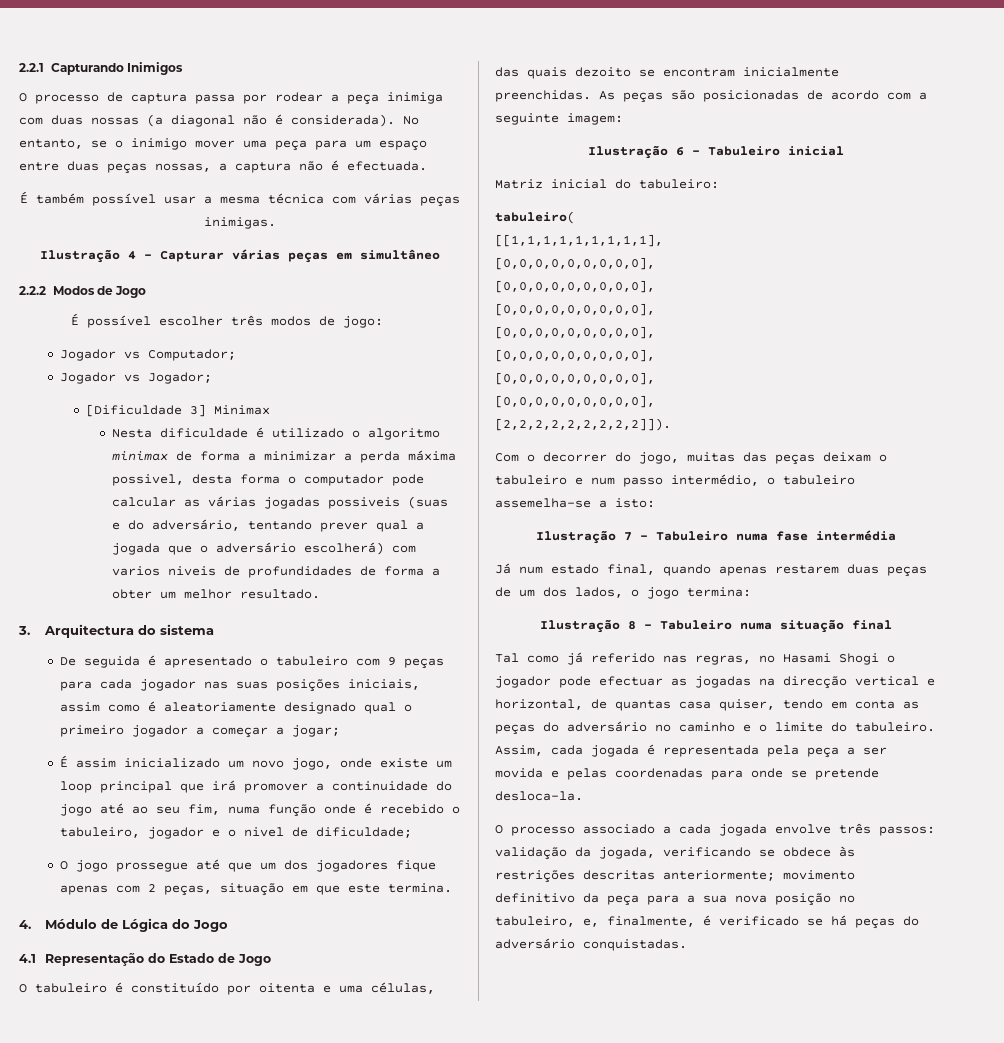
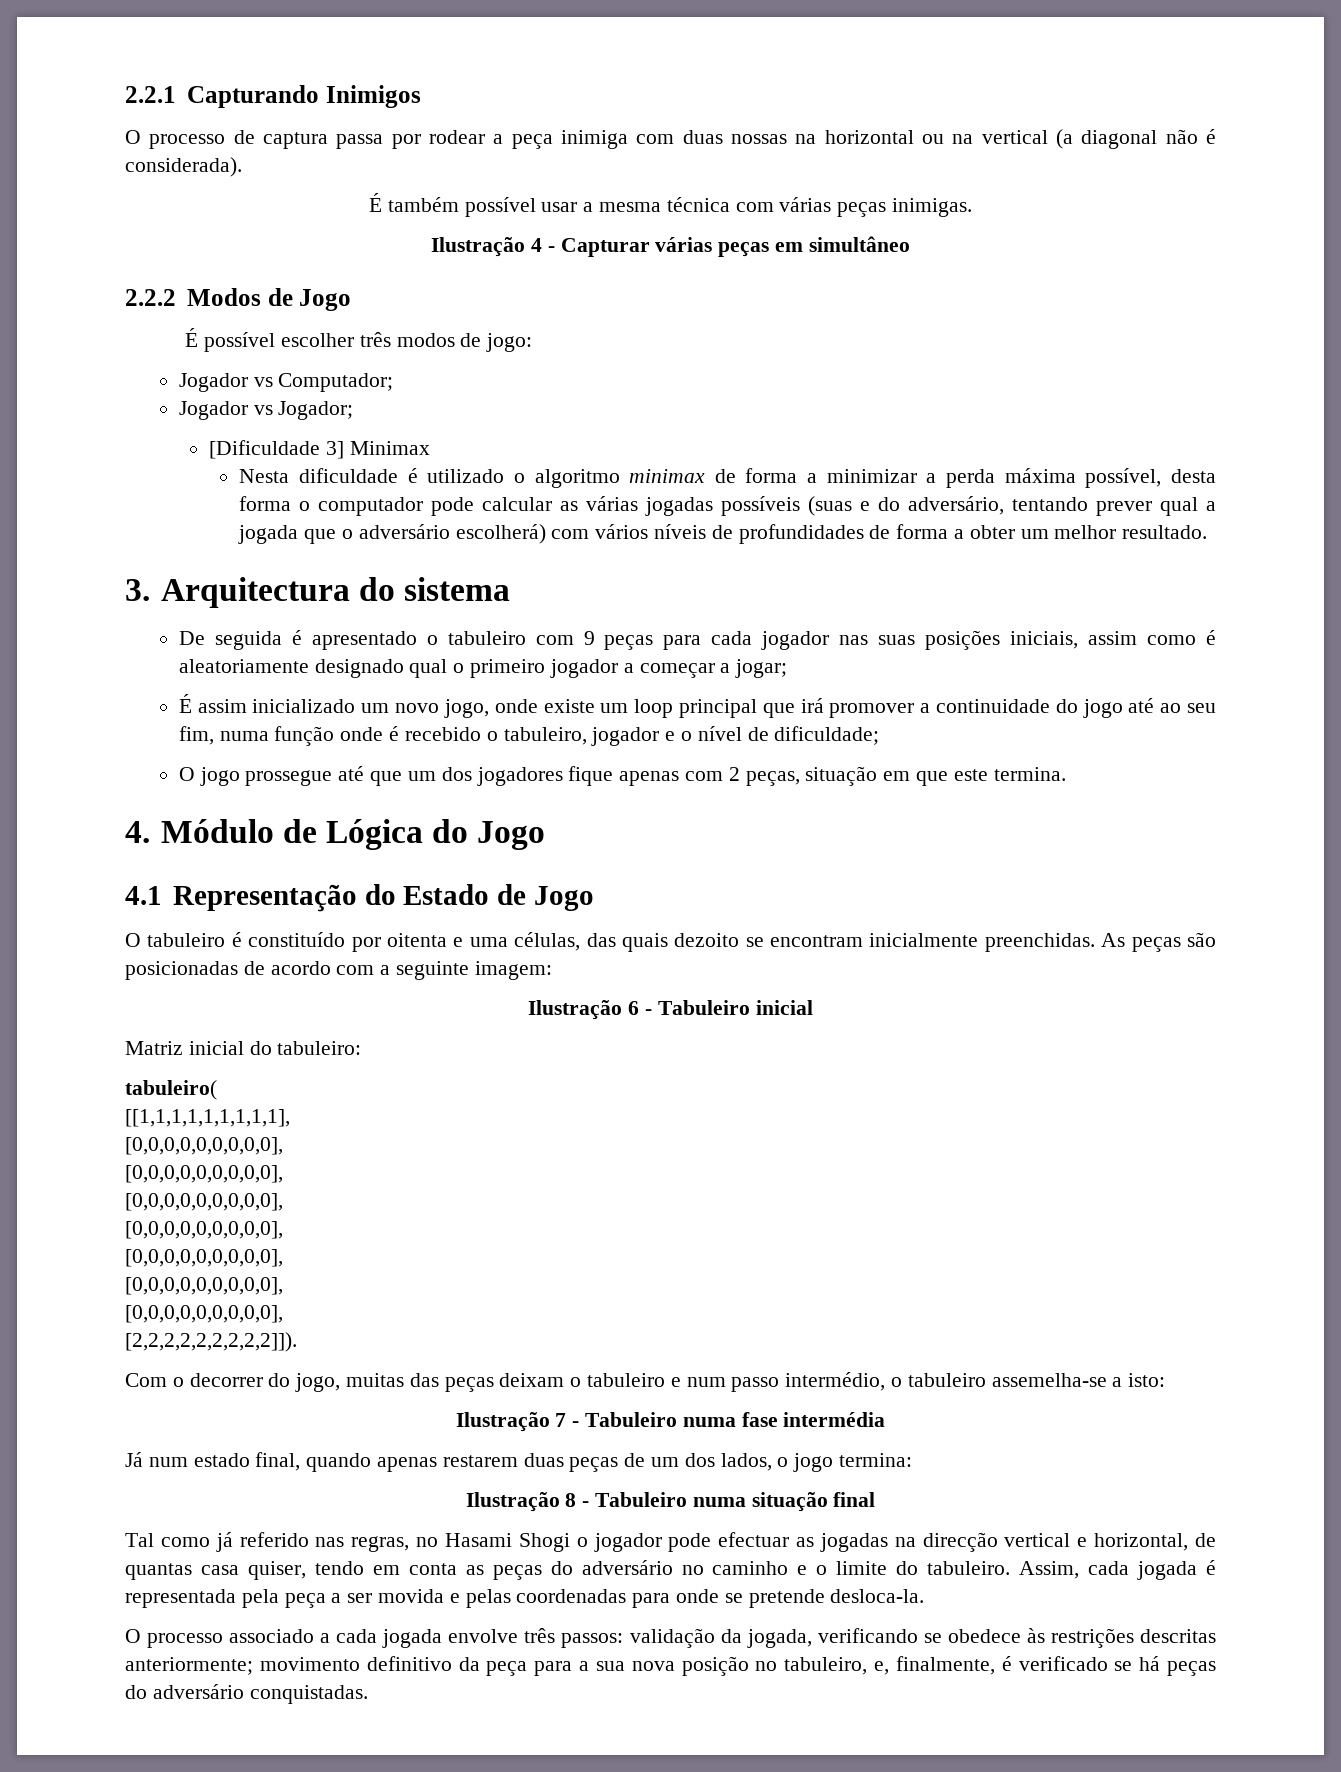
- O processo de captura passa por rodear a peça inimiga com duas nossas (a diagonal não é considerada). No entanto, se o inimigo mover uma peça para um espaço entre duas peças nossas, a captura não é efectuada.
+ O processo de captura passa por rodear a peça inimiga com duas nossas na horizontal ou na vertical (a diagonal não é considerada).
- Nesta dificuldade é utilizado o algoritmo minimax de forma a minimizar a perda máxima possivel, desta forma o computador pode calcular as várias jogadas possiveis (suas e do adversário, tentando prever qual a jogada que o adversário escolherá) com varios niveis de profundidades de forma a obter um melhor resultado.
+ Nesta dificuldade é utilizado o algoritmo minimax de forma a minimizar a perda máxima possível, desta forma o computador pode calcular as várias jogadas possíveis (suas e do adversário, tentando prever qual a jogada que o adversário escolherá) com vários níveis de profundidades de forma a obter um melhor resultado.
- É assim inicializado um novo jogo, onde existe um loop principal que irá promover a continuidade do jogo até ao seu fim, numa função onde é recebido o tabuleiro, jogador e o nivel de dificuldade;
+ É assim inicializado um novo jogo, onde existe um loop principal que irá promover a continuidade do jogo até ao seu fim, numa função onde é recebido o tabuleiro, jogador e o nível de dificuldade;
- O processo associado a cada jogada envolve três passos: validação da jogada, verificando se obdece às restrições descritas anteriormente; movimento definitivo da peça para a sua nova posição no tabuleiro, e, finalmente, é verificado se há peças do adversário conquistadas.
+ O processo associado a cada jogada envolve três passos: validação da jogada, verificando se obedece às restrições descritas anteriormente; movimento definitivo da peça para a sua nova posição no tabuleiro, e, finalmente, é verificado se há peças do adversário conquistadas.

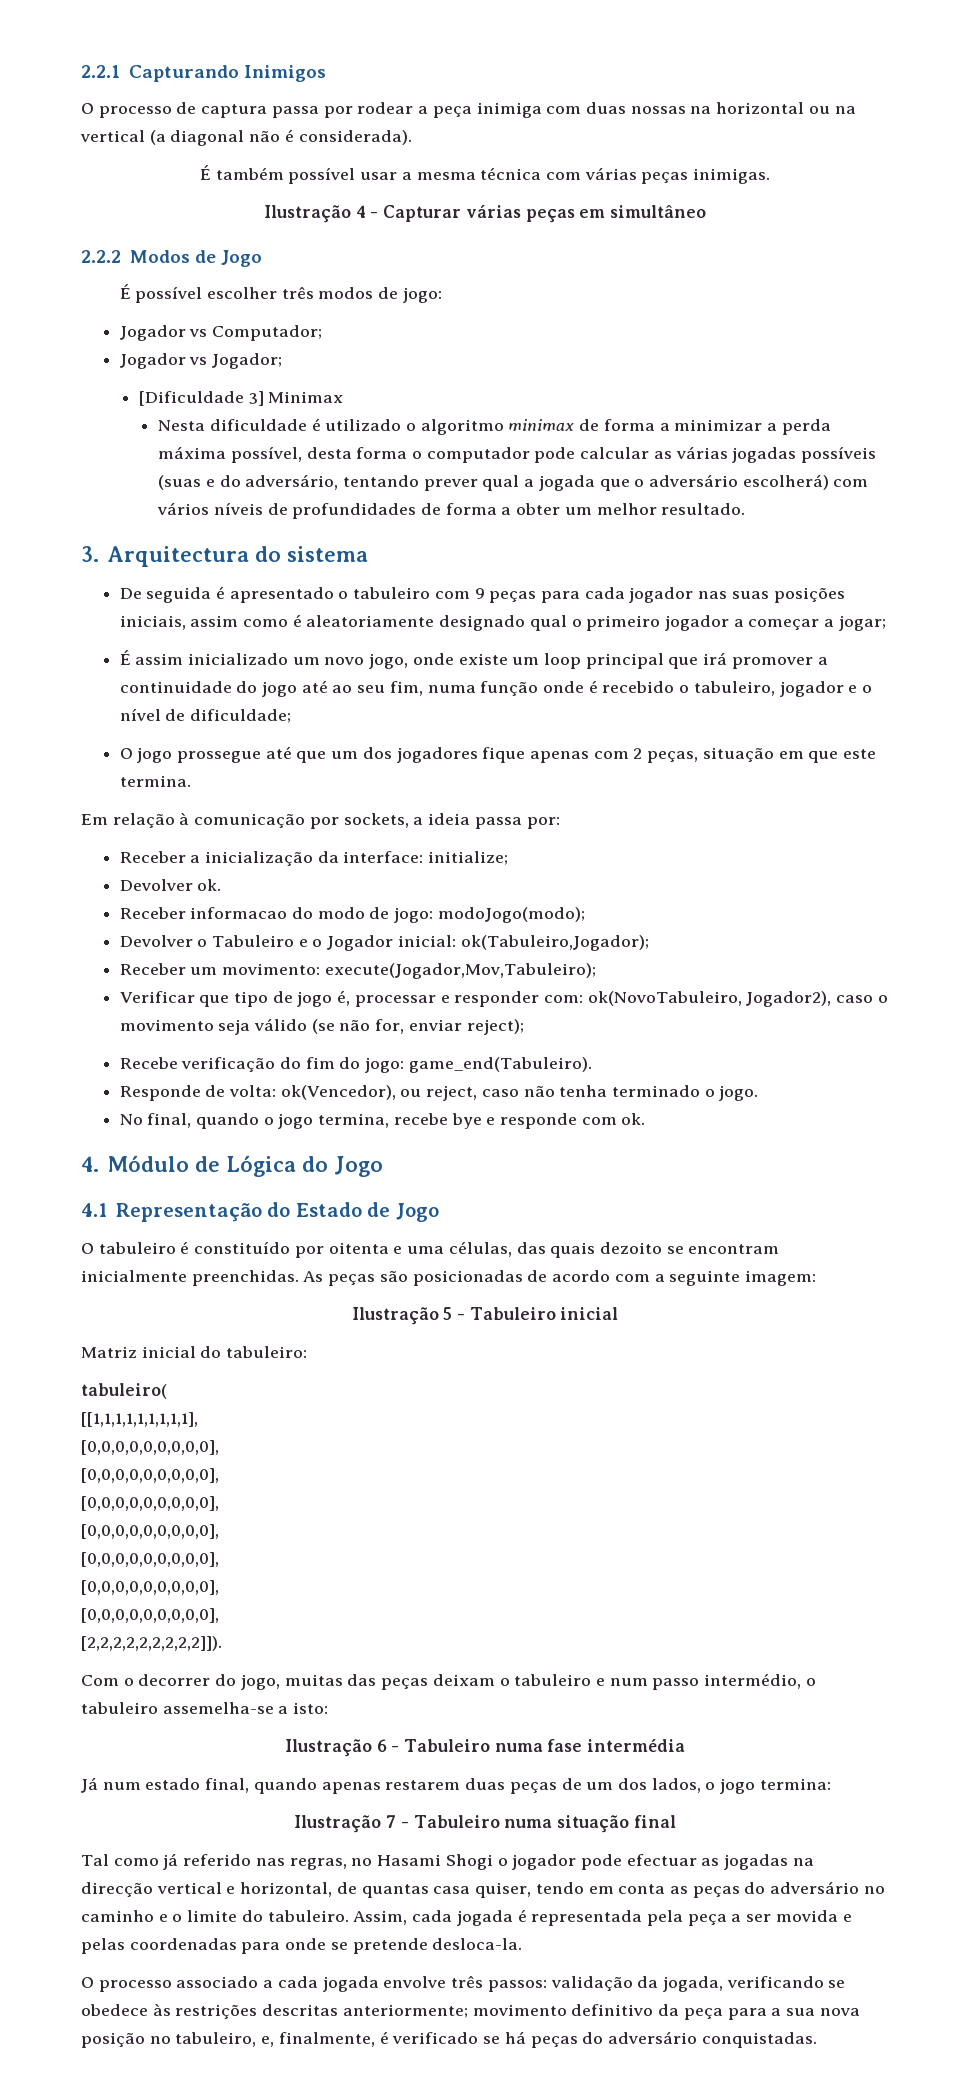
+ Em relação à comunicação por sockets, a ideia passa por:
+ Receber a inicialização da interface: initialize;
+ Devolver ok.
+ Receber informacao do modo de jogo: modoJogo(modo);
+ Devolver o Tabuleiro e o Jogador inicial: ok(Tabuleiro,Jogador);
+ Receber um movimento: execute(Jogador,Mov,Tabuleiro);
+ Verificar que tipo de jogo é, processar e responder com: ok(NovoTabuleiro, Jogador2), caso o movimento seja válido (se não for, enviar reject);
+ Recebe verificação do fim do jogo: game_end(Tabuleiro).
+ Responde de volta: ok(Vencedor), ou reject, caso não tenha terminado o jogo.
+ No final, quando o jogo termina, recebe bye e responde com ok.
- Ilustração 6 - Tabuleiro inicial
+ Ilustração 5 - Tabuleiro inicial
- Ilustração 7 - Tabuleiro numa fase intermédia
+ Ilustração 6 - Tabuleiro numa fase intermédia
- Ilustração 8 - Tabuleiro numa situação final
+ Ilustração 7 - Tabuleiro numa situação final

